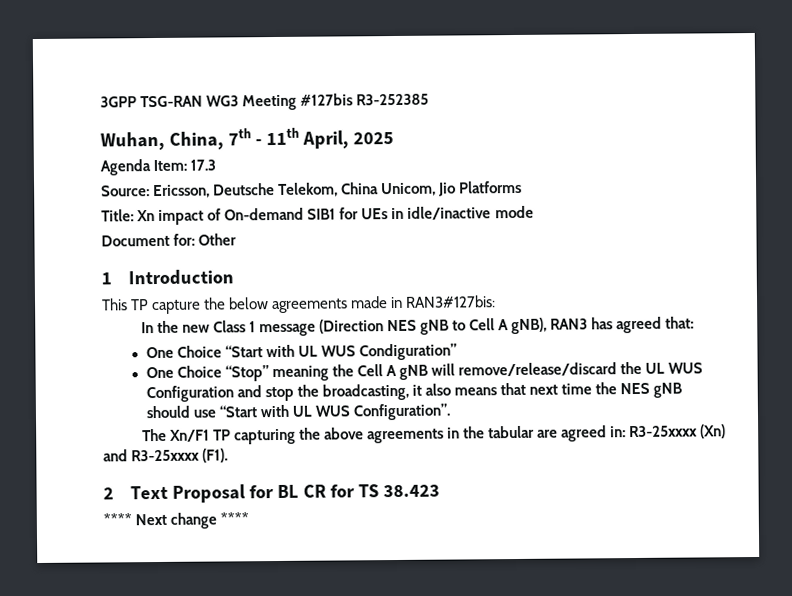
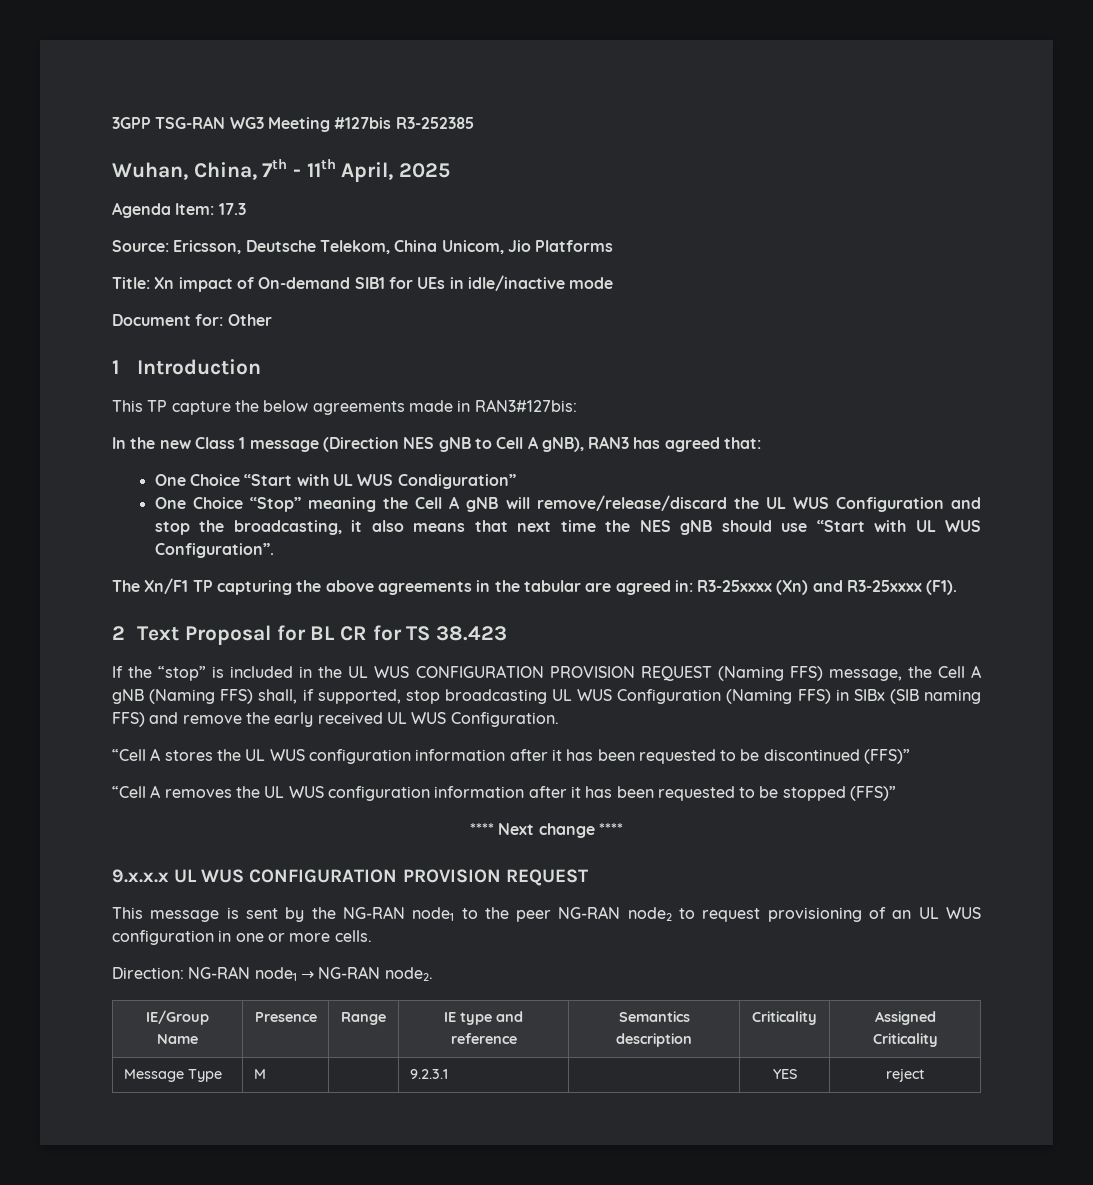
+ If the “stop” is included in the UL WUS CONFIGURATION PROVISION REQUEST (Naming FFS) message, the Cell A gNB (Naming FFS) shall, if supported, stop broadcasting UL WUS Configuration (Naming FFS) in SIBx (SIB naming FFS) and remove the early received UL WUS Configuration.
+ “Cell A stores the UL WUS configuration information after it has been requested to be discontinued (FFS)”
+ “Cell A removes the UL WUS configuration information after it has been requested to be stopped (FFS)”
  **** Next change ****
+ 9.x.x.x UL WUS CONFIGURATION PROVISION REQUEST
+ This message is sent by the NG-RAN node1 to the peer NG-RAN node2 to request provisioning of an UL WUS configuration in one or more cells.
+ Direction: NG-RAN node1 → NG-RAN node2.
+ IE/Group Name | Presence | Range | IE type and reference | Semantics description | Criticality | Assigned Criticality
+ Message Type | M | | 9.2.3.1 | | YES | reject

